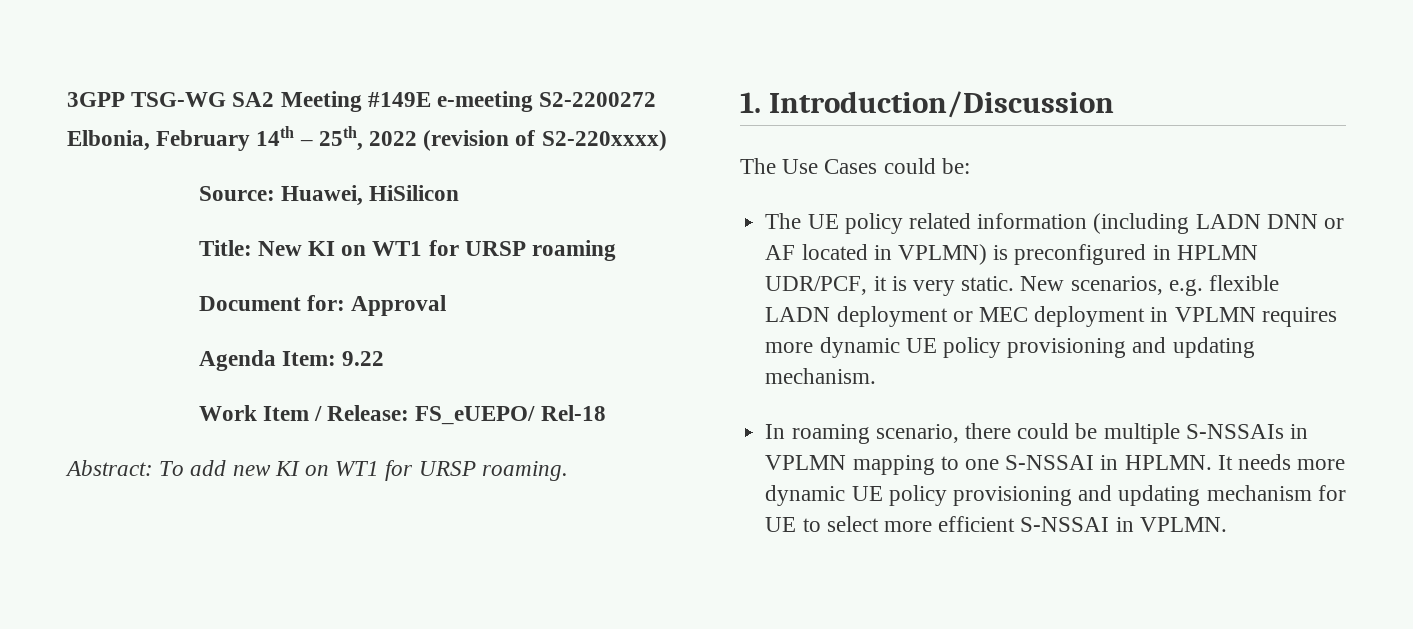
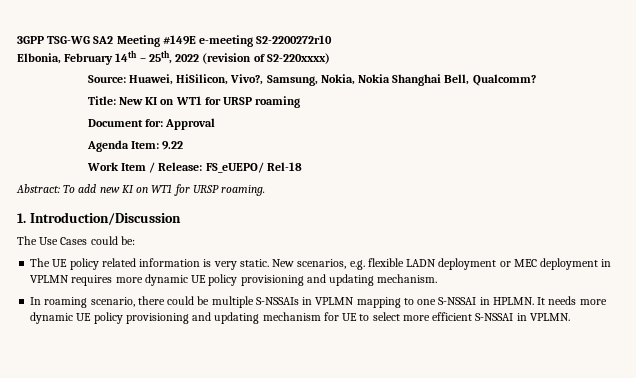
- 3GPP TSG-WG SA2 Meeting #149E e-meeting S2-2200272
+ 3GPP TSG-WG SA2 Meeting #149E e-meeting S2-2200272r10
- Source: Huawei, HiSilicon
+ Source: Huawei, HiSilicon, Vivo?, Samsung, Nokia, Nokia Shanghai Bell, Qualcomm?
- The UE policy related information (including LADN DNN or AF located in VPLMN) is preconfigured in HPLMN UDR/PCF, it is very static.
+ The UE policy related information is very static.

